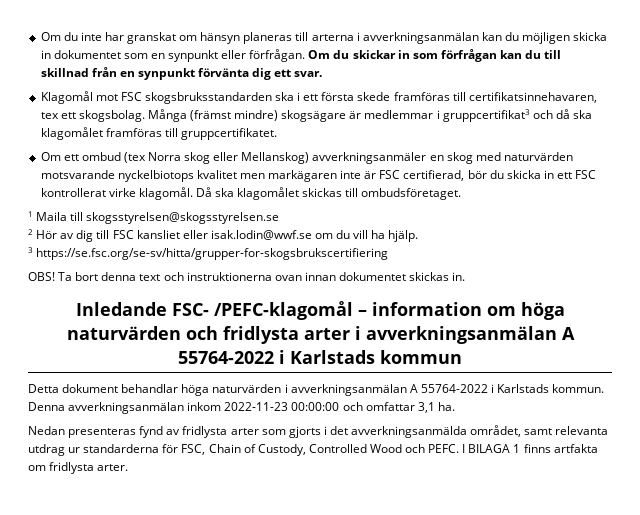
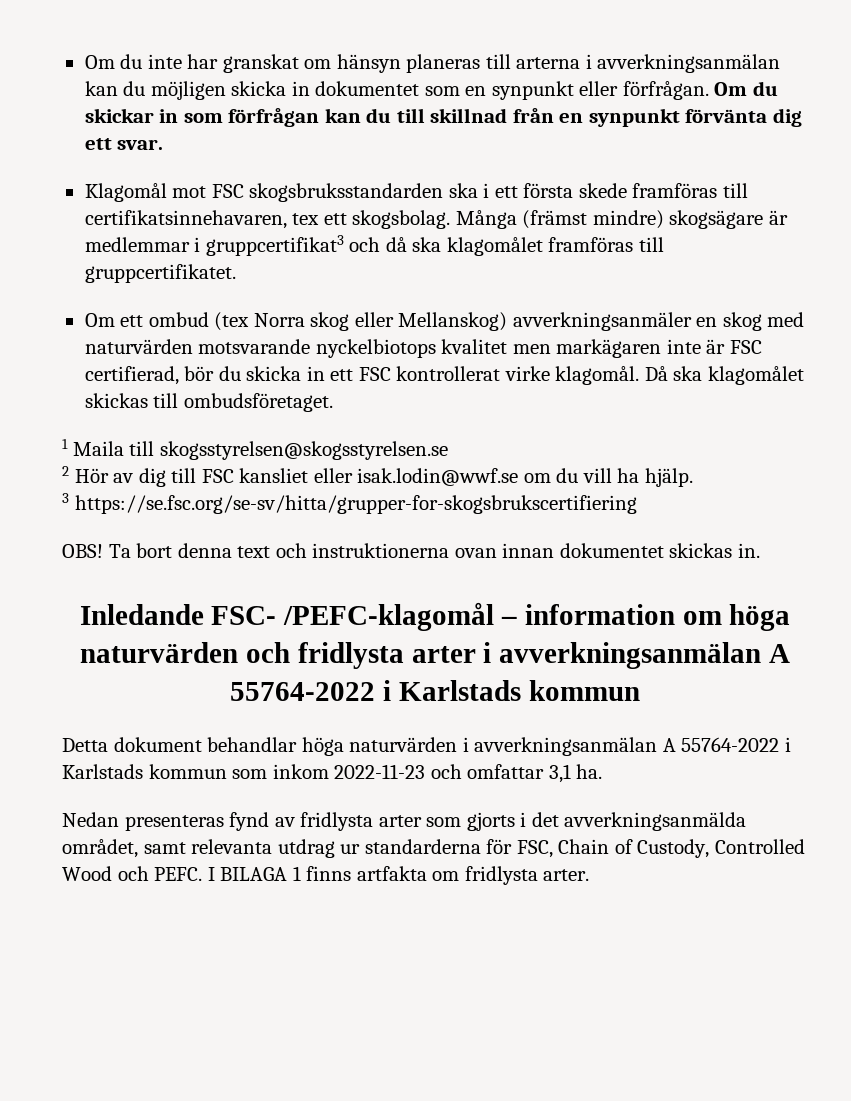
- Detta dokument behandlar höga naturvärden i avverkningsanmälan A 55764-2022 i Karlstads kommun. Denna avverkningsanmälan inkom 2022-11-23 00:00:00 och omfattar 3,1 ha.
+ Detta dokument behandlar höga naturvärden i avverkningsanmälan A 55764-2022 i Karlstads kommun som inkom 2022-11-23 och omfattar 3,1 ha.

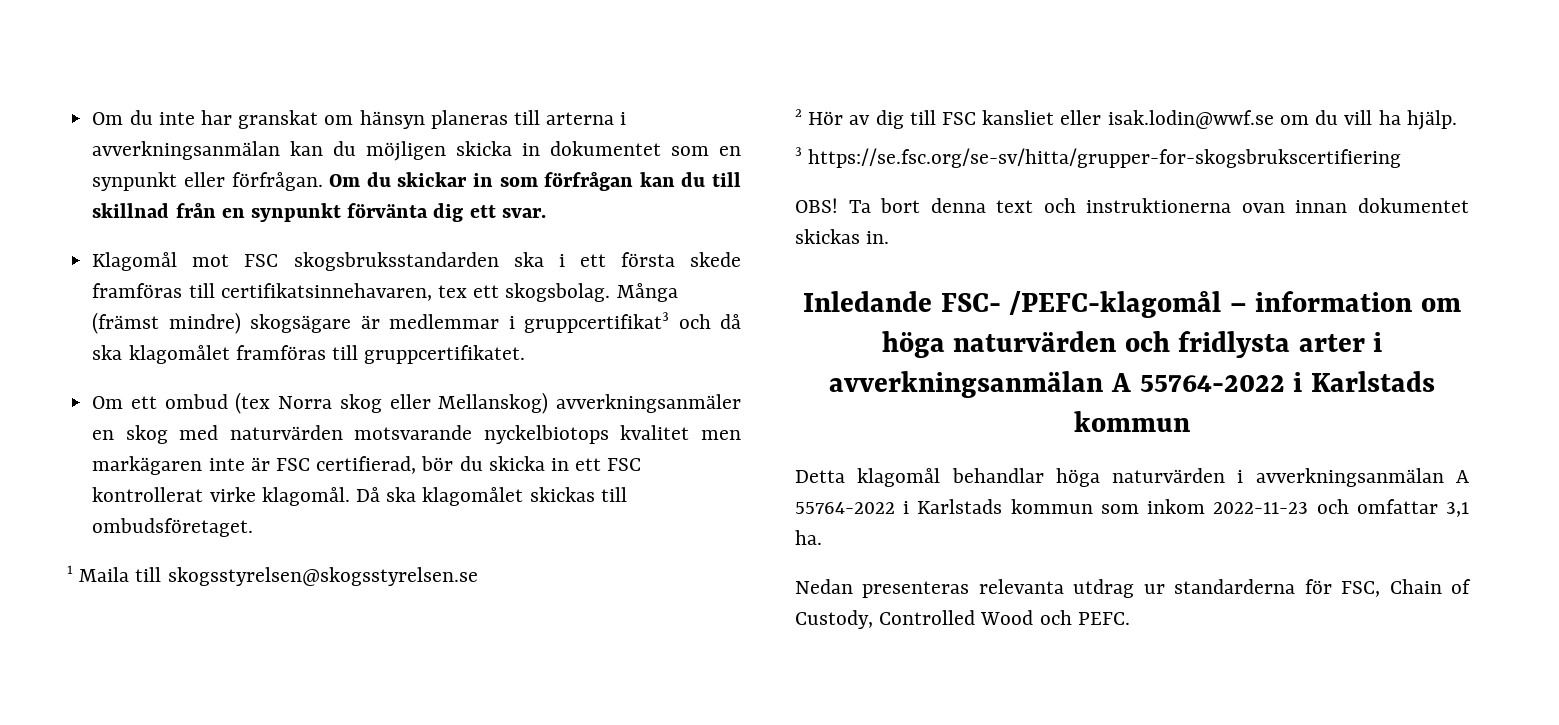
- Detta dokument behandlar höga naturvärden i avverkningsanmälan A 55764-2022 i Karlstads kommun som inkom 2022-11-23 och omfattar 3,1 ha.
+ Detta klagomål behandlar höga naturvärden i avverkningsanmälan A 55764-2022 i Karlstads kommun som inkom 2022-11-23 och omfattar 3,1 ha.
- Nedan presenteras fynd av fridlysta arter som gjorts i det avverkningsanmälda området, samt relevanta utdrag ur standarderna för FSC, Chain of Custody, Controlled Wood och PEFC. I BILAGA 1 finns artfakta om fridlysta arter.
+ Nedan presenteras relevanta utdrag ur standarderna för FSC, Chain of Custody, Controlled Wood och PEFC.

